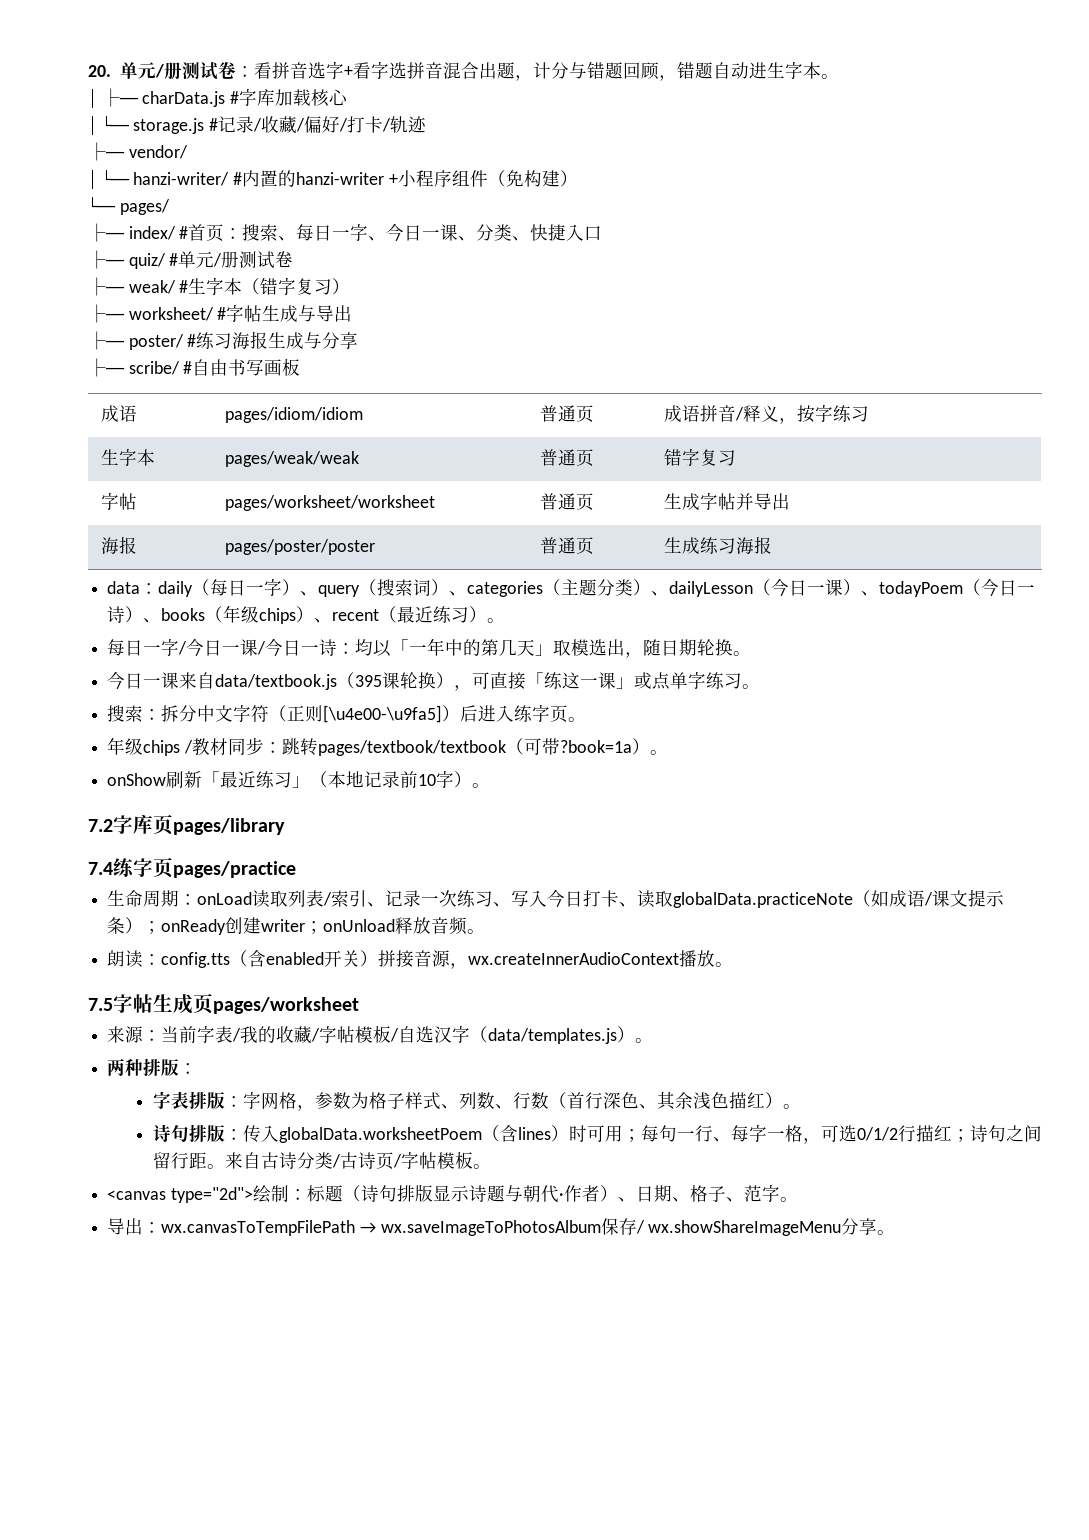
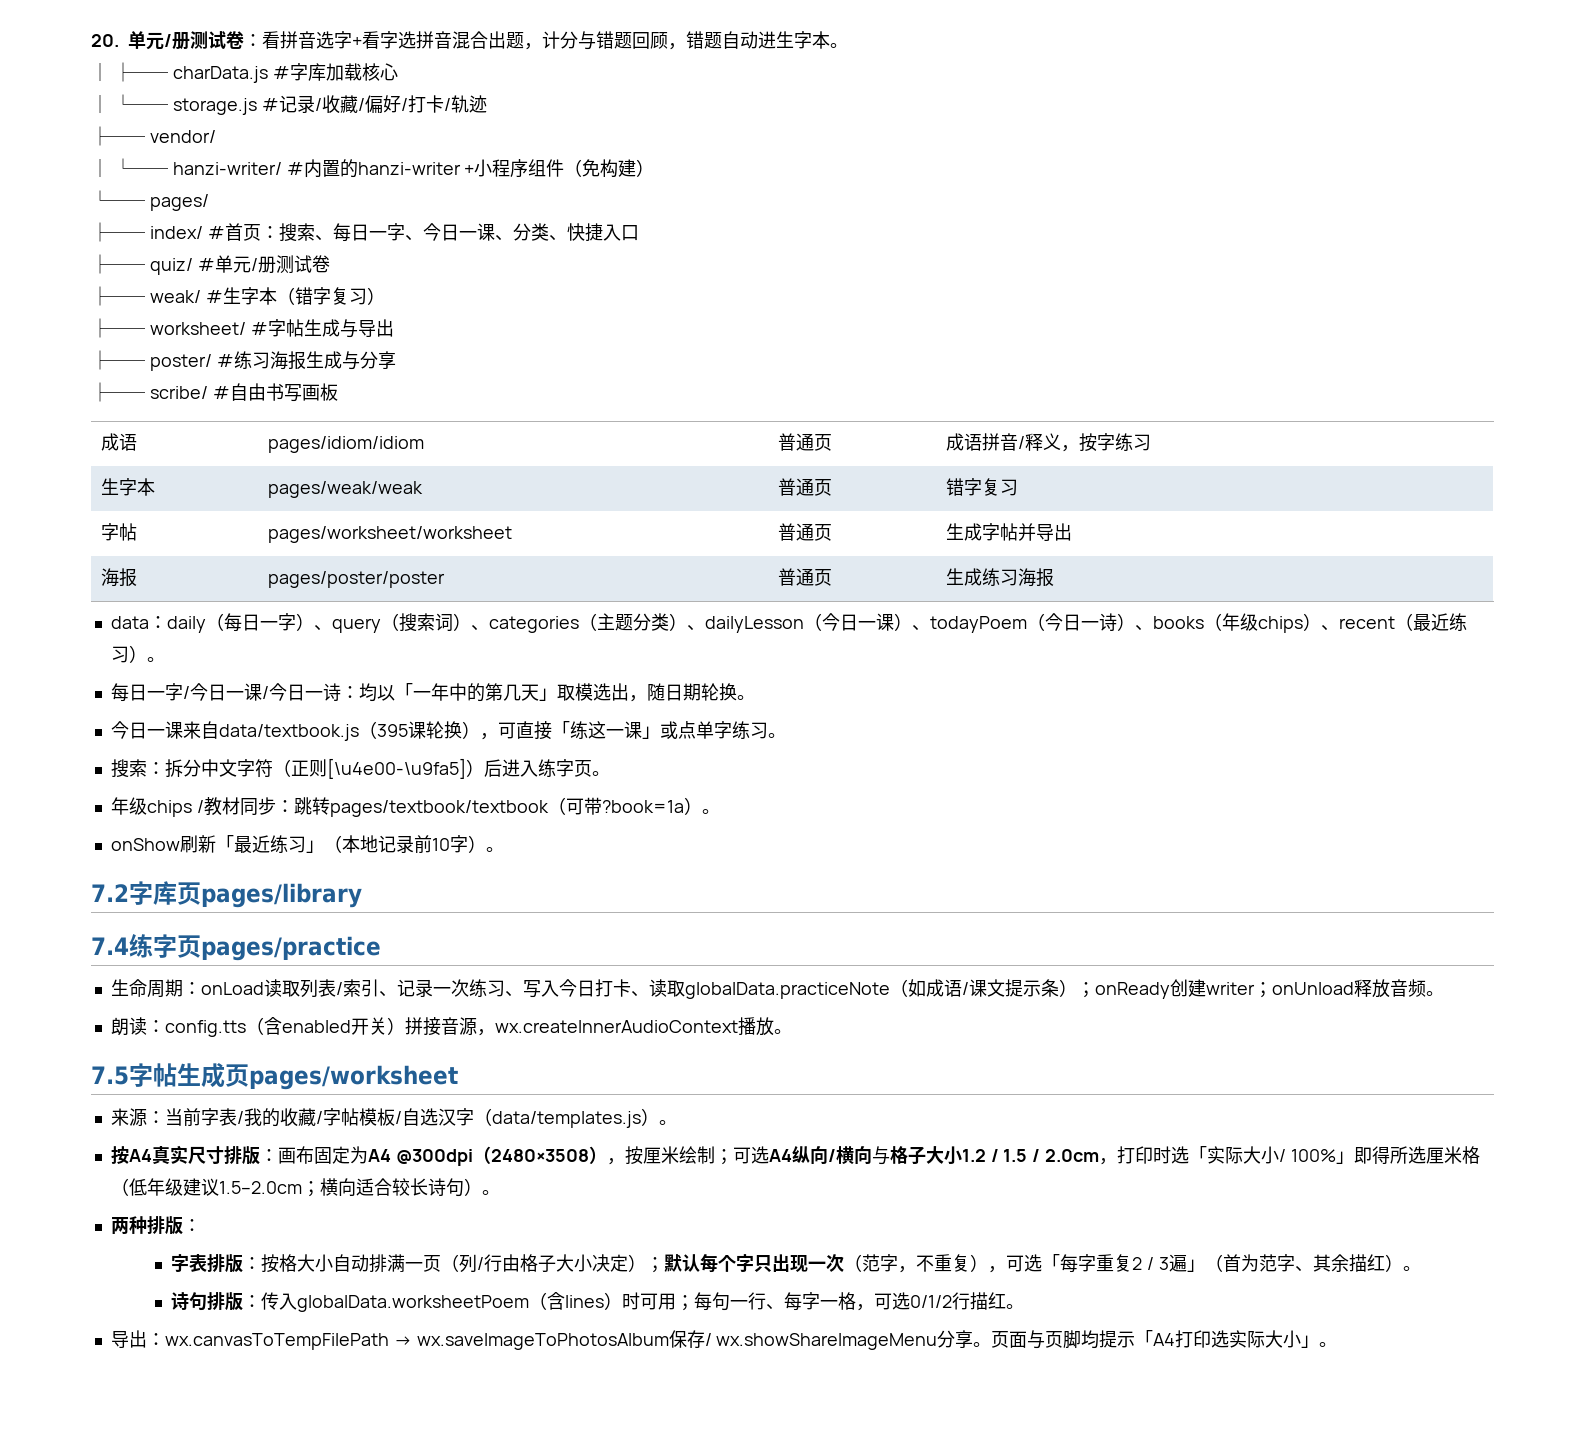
+ 按A4真实尺寸排版：画布固定为A4 @300dpi（2480×3508），按厘米绘制；可选A4纵向/横向与格子大小1.2 / 1.5 / 2.0cm，打印时选「实际大小/ 100%」即得所选厘米格（低年级建议1.5–2.0cm；横向适合较长诗句）。
- 字表排版：字网格，参数为格子样式、列数、行数（首行深色、其余浅色描红）。
+ 字表排版：按格大小自动排满一页（列/行由格子大小决定）；默认每个字只出现一次（范字，不重复），可选「每字重复2 / 3遍」（首为范字、其余描红）。
- 诗句排版：传入globalData.worksheetPoem（含lines）时可用；每句一行、每字一格，可选0/1/2行描红；诗句之间留行距。来自古诗分类/古诗页/字帖模板。
- <canvas type="2d">绘制：标题（诗句排版显示诗题与朝代·作者）、日期、格子、范字。
+ 诗句排版：传入globalData.worksheetPoem（含lines）时可用；每句一行、每字一格，可选0/1/2行描红。
+ 页面与页脚均提示「A4打印选实际大小」。

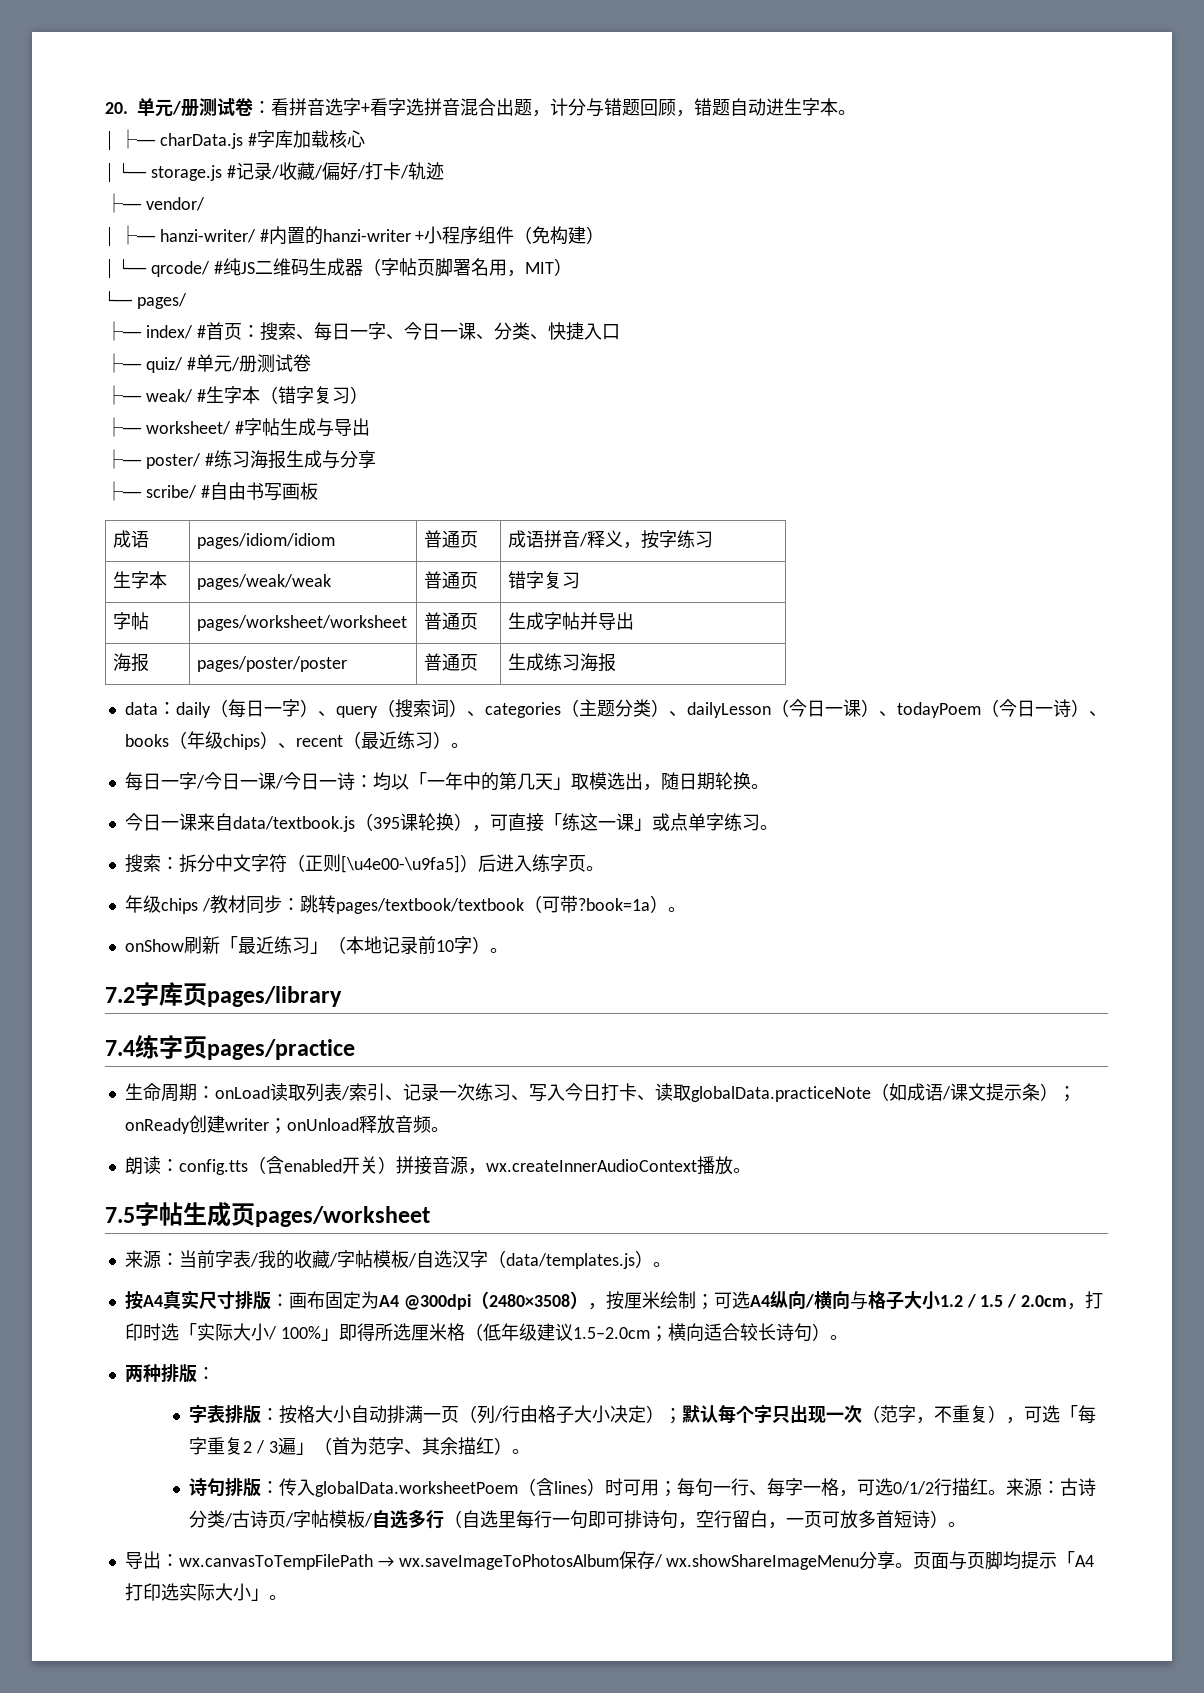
- │ └── hanzi-writer/ #内置的hanzi-writer +小程序组件（免构建）
+ │ ├── hanzi-writer/ #内置的hanzi-writer +小程序组件（免构建）
+ │ └── qrcode/ #纯JS二维码生成器（字帖页脚署名用，MIT）
+ 来源：古诗分类/古诗页/字帖模板/自选多行（自选里每行一句即可排诗句，空行留白，一页可放多首短诗）。

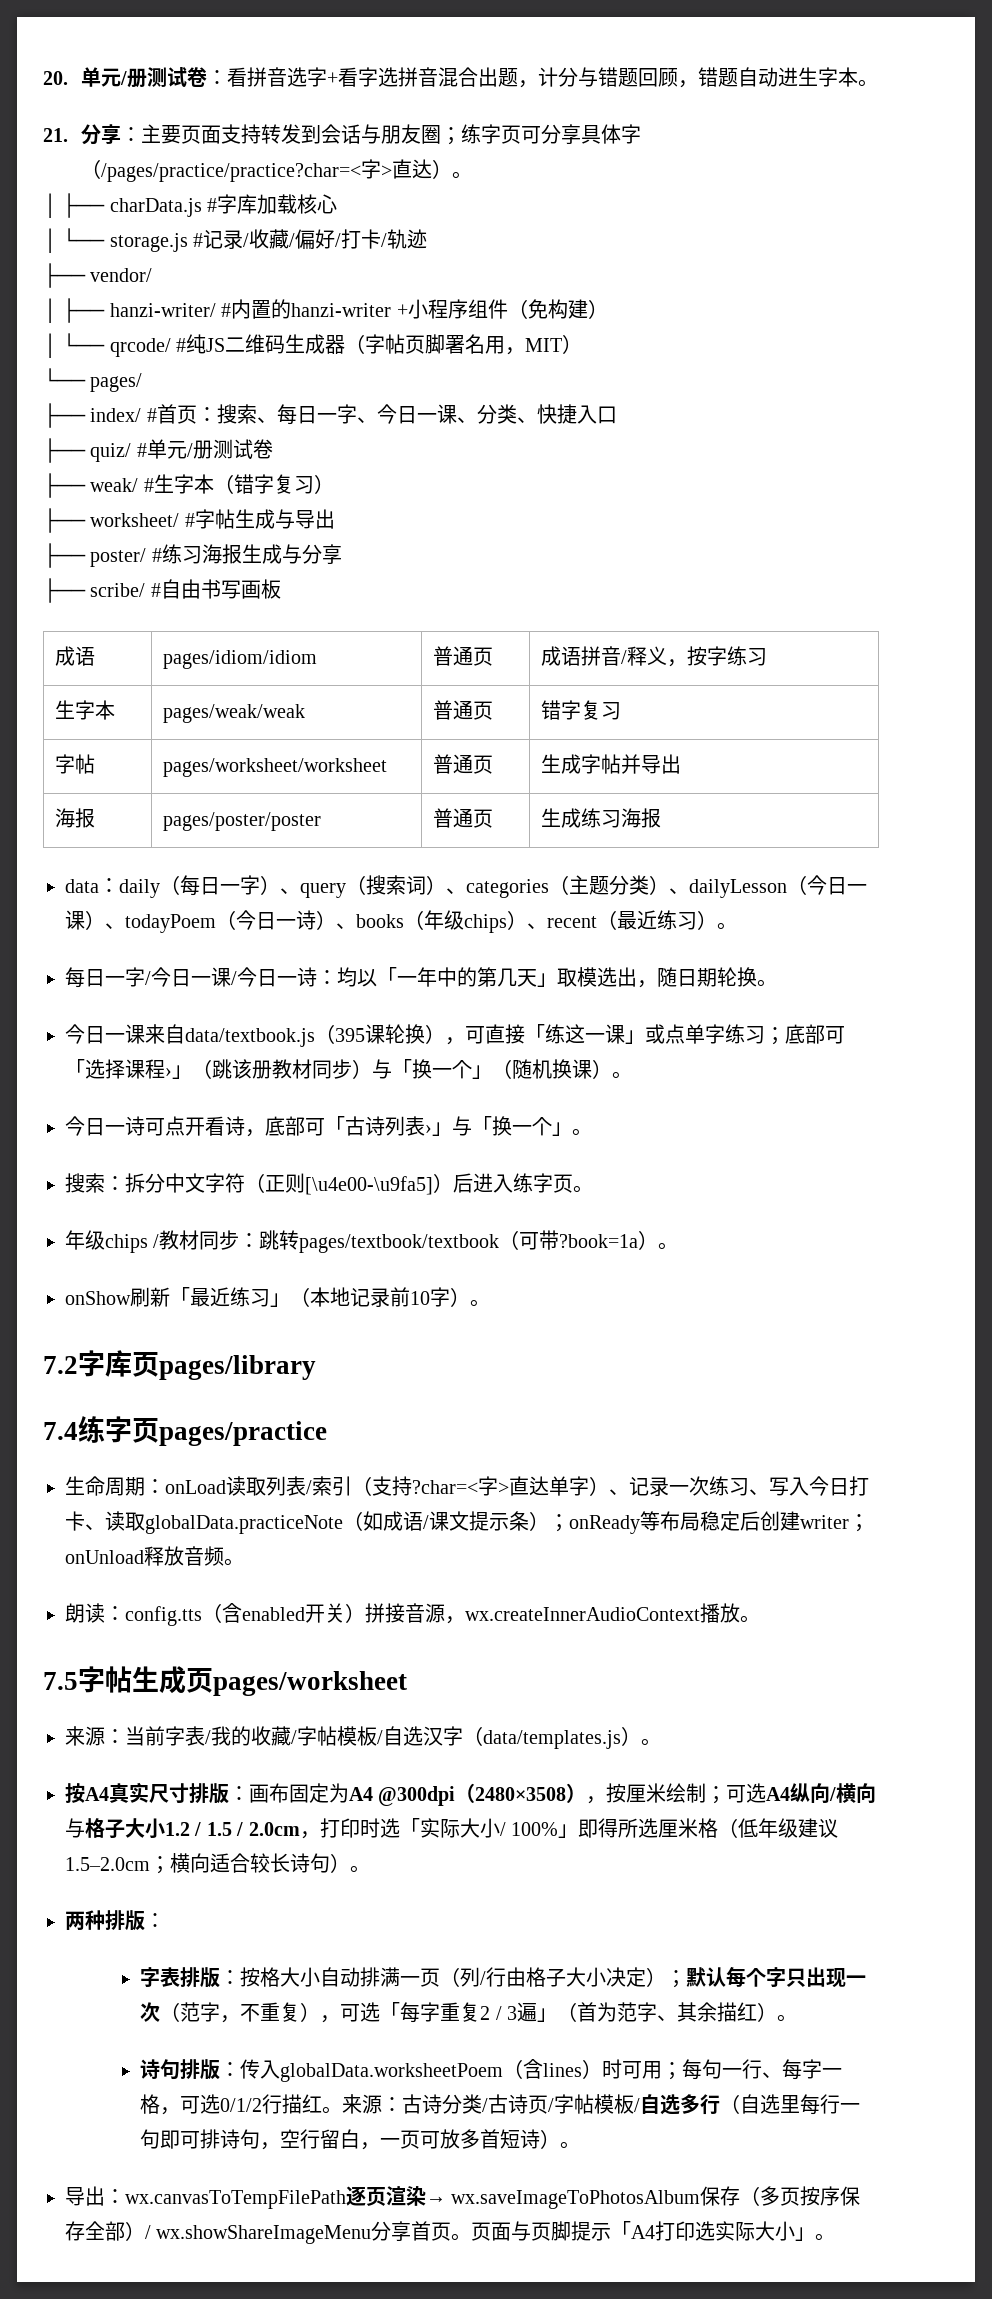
+ 21.分享：主要页面支持转发到会话与朋友圈；练字页可分享具体字（/pages/practice/practice?char=<字>直达）。
- 今日一课来自data/textbook.js（395课轮换），可直接「练这一课」或点单字练习。
+ 今日一课来自data/textbook.js（395课轮换），可直接「练这一课」或点单字练习；底部可「选择课程›」（跳该册教材同步）与「换一个」（随机换课）。
+ 今日一诗可点开看诗，底部可「古诗列表›」与「换一个」。
- 生命周期：onLoad读取列表/索引、记录一次练习、写入今日打卡、读取globalData.practiceNote（如成语/课文提示条）；onReady创建writer；onUnload释放音频。
+ 生命周期：onLoad读取列表/索引（支持?char=<字>直达单字）、记录一次练习、写入今日打卡、读取globalData.practiceNote（如成语/课文提示条）；onReady等布局稳定后创建writer；onUnload释放音频。
- 导出：wx.canvasToTempFilePath → wx.saveImageToPhotosAlbum保存/ wx.showShareImageMenu分享。
+ 导出：wx.canvasToTempFilePath逐页渲染→ wx.saveImageToPhotosAlbum保存（多页按序保存全部）/ wx.showShareImageMenu分享首页。
- 页面与页脚均提示「A4打印选实际大小」。
+ 页面与页脚提示「A4打印选实际大小」。

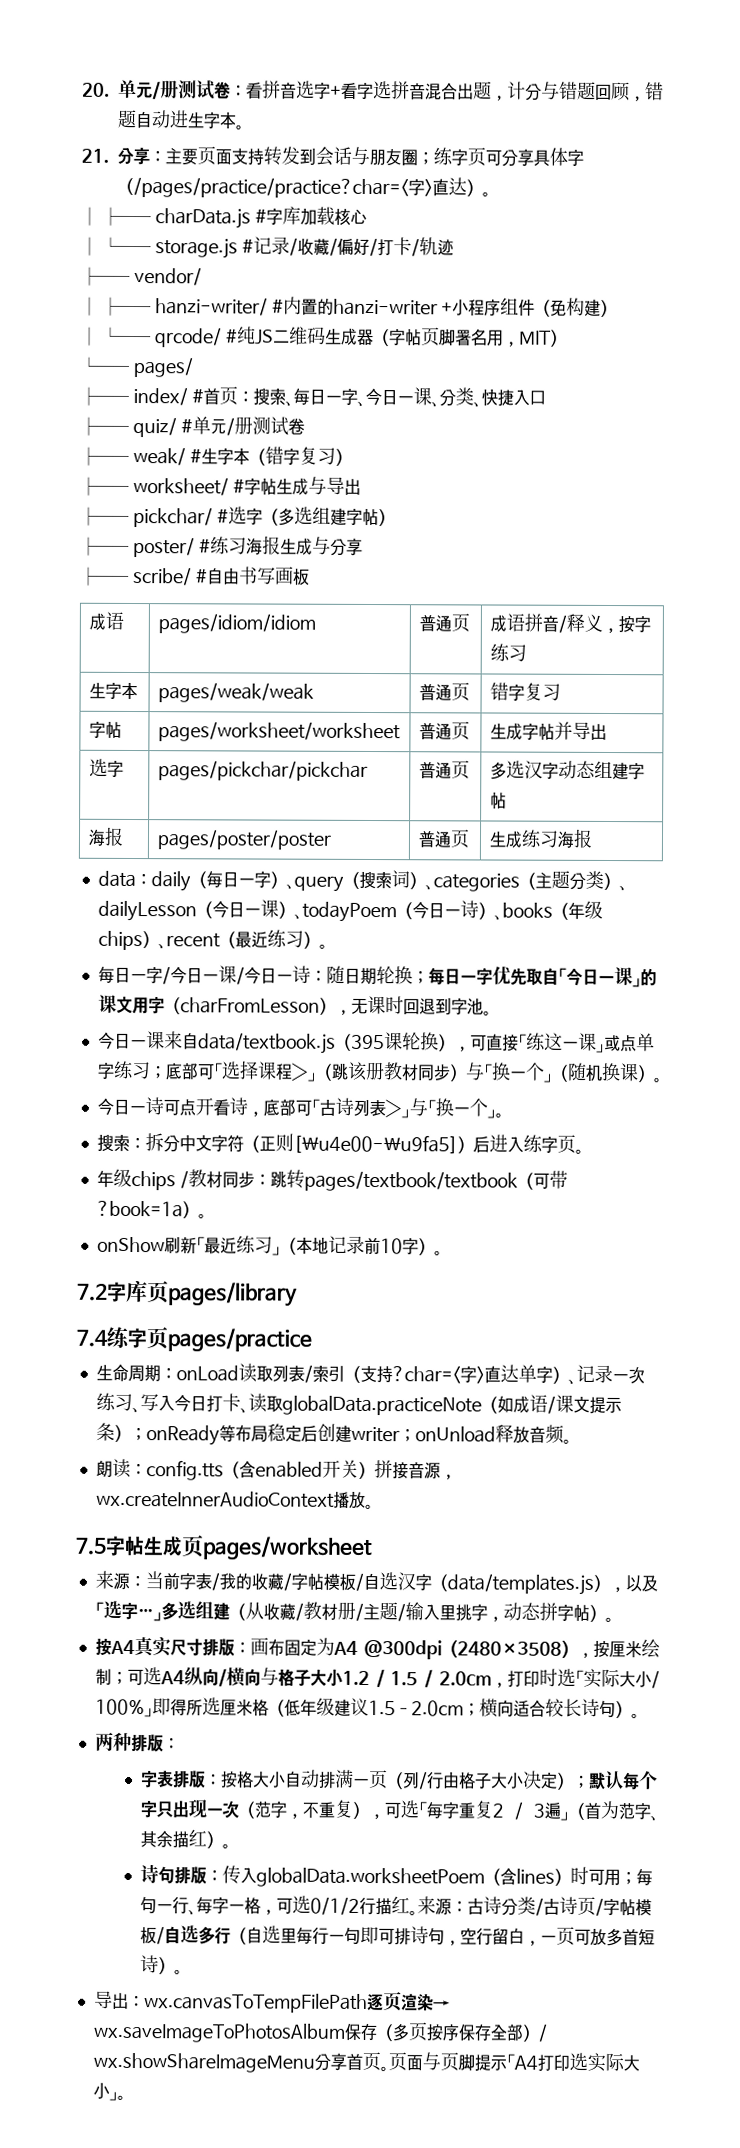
+ ├── pickchar/ #选字（多选组建字帖）
+ 选字 | pages/pickchar/pickchar | 普通页 | 多选汉字动态组建字帖
- 每日一字/今日一课/今日一诗：均以「一年中的第几天」取模选出，随日期轮换。
+ 每日一字/今日一课/今日一诗：随日期轮换；每日一字优先取自「今日一课」的课文用字（charFromLesson），无课时回退到字池。
- 来源：当前字表/我的收藏/字帖模板/自选汉字（data/templates.js）。
+ 来源：当前字表/我的收藏/字帖模板/自选汉字（data/templates.js），以及「选字…」多选组建（从收藏/教材册/主题/输入里挑字，动态拼字帖）。

